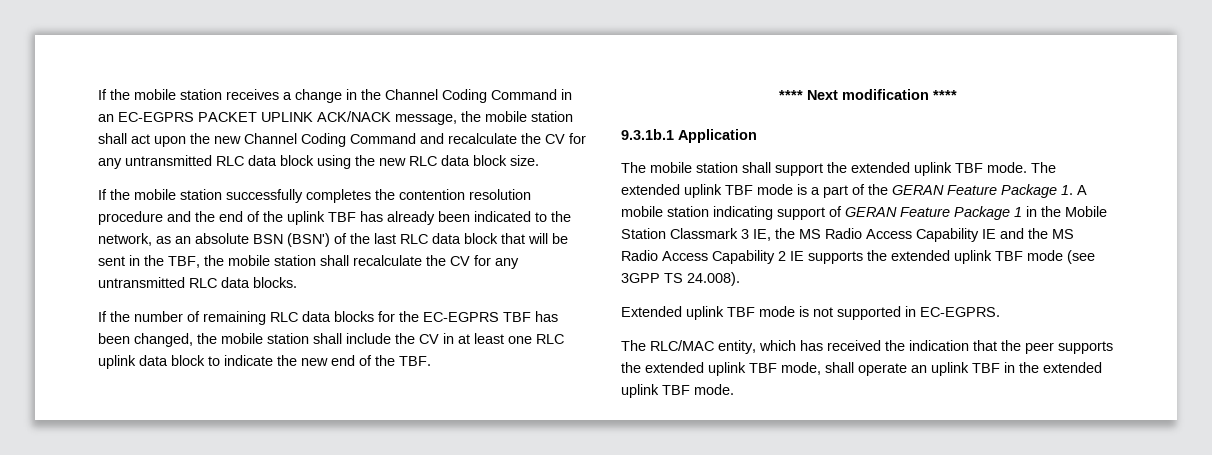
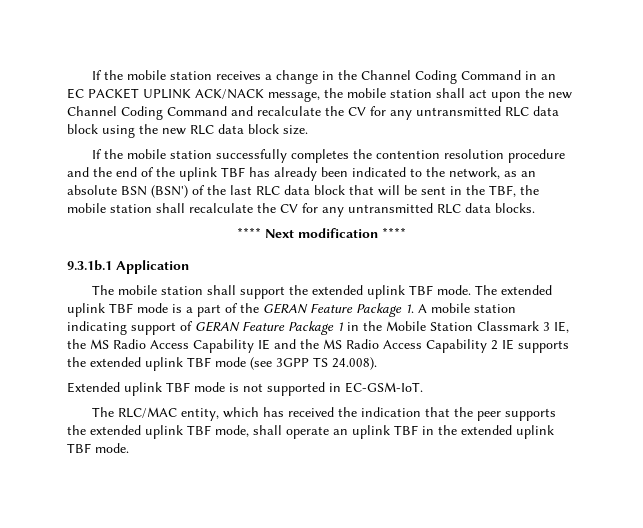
- If the mobile station receives a change in the Channel Coding Command in an EC-EGPRS PACKET UPLINK ACK/NACK message, the mobile station shall act upon the new Channel Coding Command and recalculate the CV for any untransmitted RLC data block using the new RLC data block size.
+ If the mobile station receives a change in the Channel Coding Command in an EC PACKET UPLINK ACK/NACK message, the mobile station shall act upon the new Channel Coding Command and recalculate the CV for any untransmitted RLC data block using the new RLC data block size.
- If the number of remaining RLC data blocks for the EC-EGPRS TBF has been changed, the mobile station shall include the CV in at least one RLC uplink data block to indicate the new end of the TBF.
- Extended uplink TBF mode is not supported in EC-EGPRS.
+ Extended uplink TBF mode is not supported in EC-GSM-IoT.

